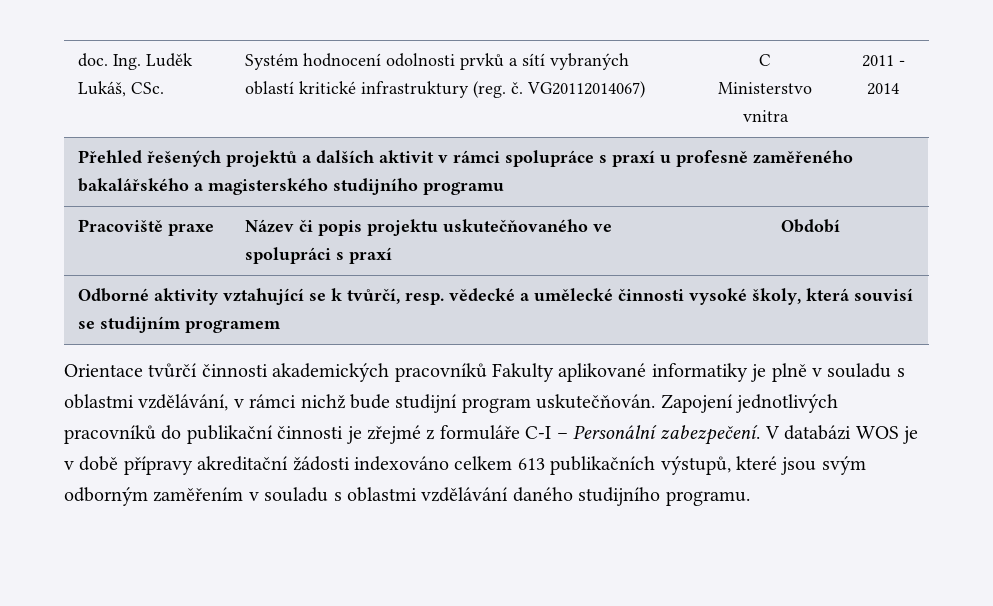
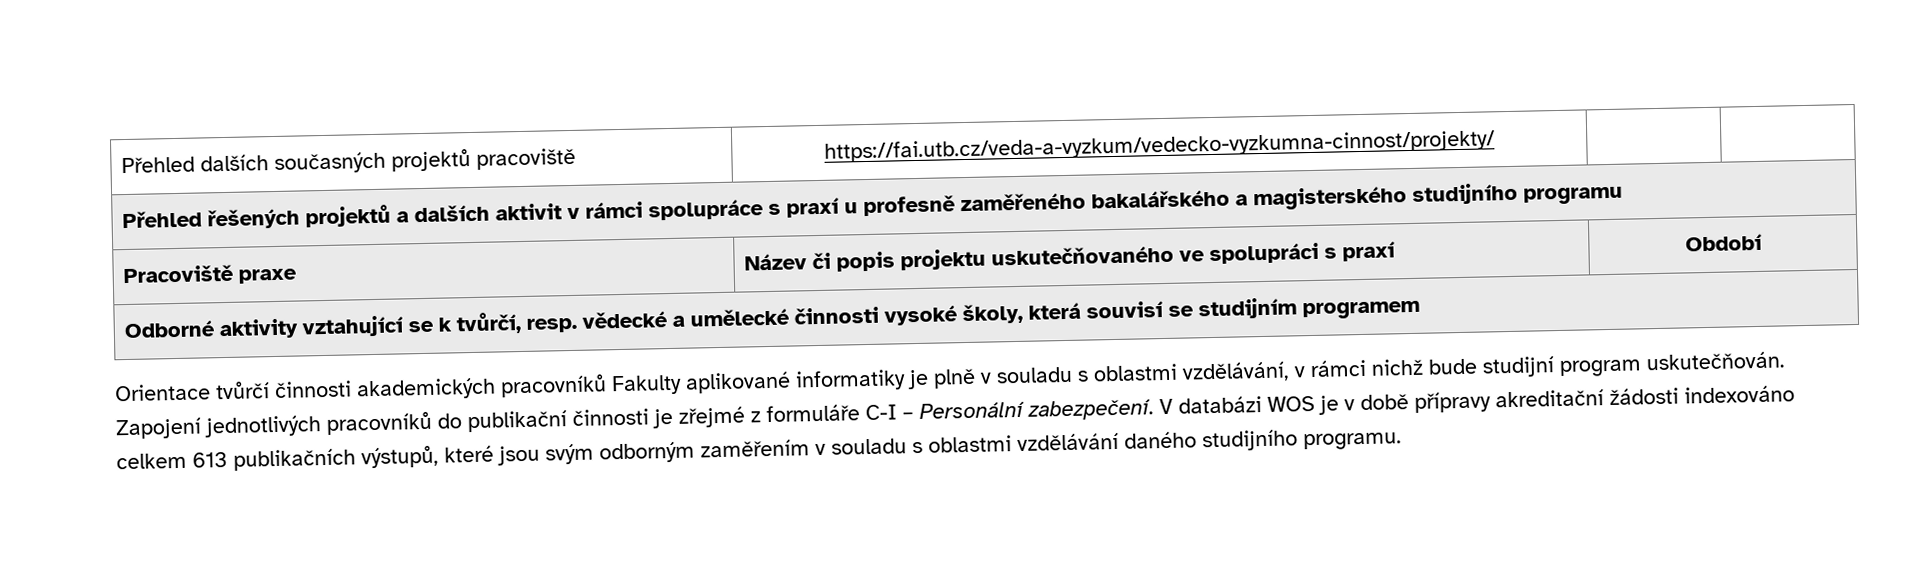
- doc. Ing. Luděk Lukáš, CSc. | Systém hodnocení odolnosti prvků a sítí vybraných oblastí kritické infrastruktury (reg. č. VG20112014067) | C
- Ministerstvo vnitra | 2011 - 2014
+ Přehled dalších současných projektů pracoviště | https://fai.utb.cz/veda-a-vyzkum/vedecko-vyzkumna-cinnost/projekty/ | |

